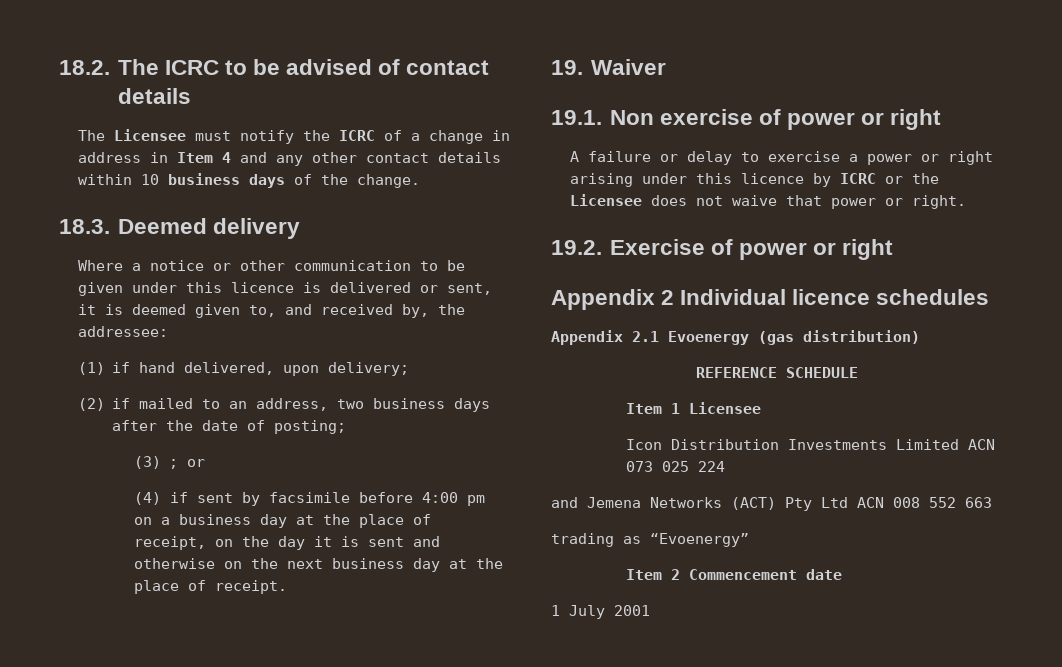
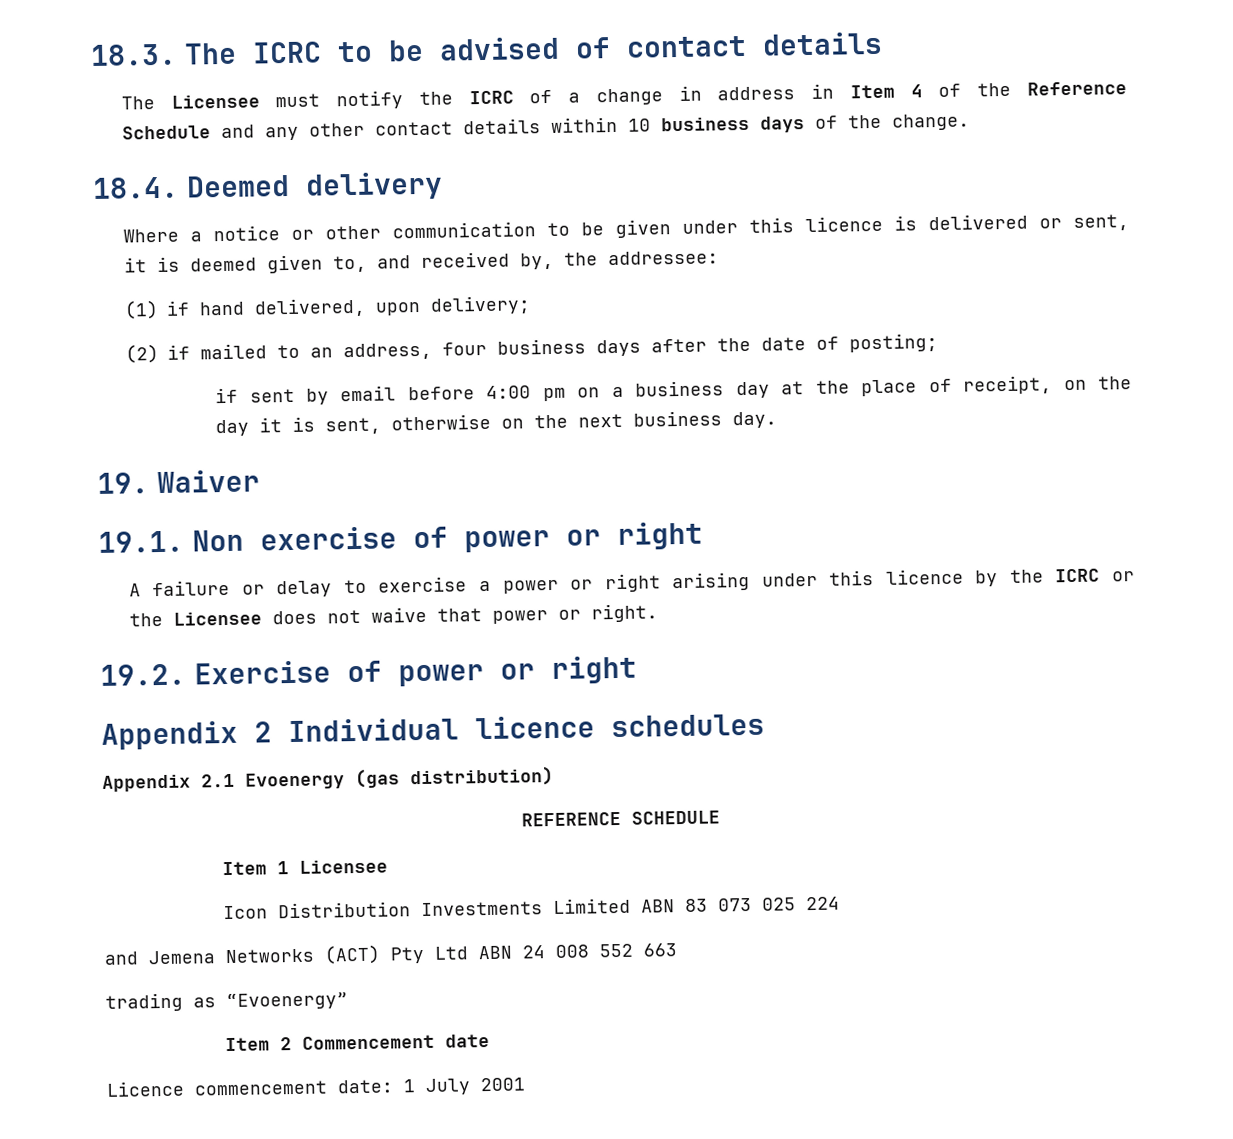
- 18.2. The ICRC to be advised of contact details
+ 18.3. The ICRC to be advised of contact details
- The Licensee must notify the ICRC of a change in address in Item 4 and any other contact details within 10 business days of the change.
+ The Licensee must notify the ICRC of a change in address in Item 4 of the Reference Schedule and any other contact details within 10 business days of the change.
- 18.3. Deemed delivery
+ 18.4. Deemed delivery
- (2) if mailed to an address, two business days after the date of posting;
+ (2) if mailed to an address, four business days after the date of posting;
- (3) ; or
- (4) if sent by facsimile before 4:00 pm on a business day at the place of receipt, on the day it is sent and otherwise on the next business day at the place of receipt.
+ if sent by email before 4:00 pm on a business day at the place of receipt, on the day it is sent, otherwise on the next business day.
- A failure or delay to exercise a power or right arising under this licence by ICRC or the Licensee does not waive that power or right.
+ A failure or delay to exercise a power or right arising under this licence by the ICRC or the Licensee does not waive that power or right.
- Icon Distribution Investments Limited ACN 073 025 224
+ Icon Distribution Investments Limited ABN 83 073 025 224
- and Jemena Networks (ACT) Pty Ltd ACN 008 552 663
+ and Jemena Networks (ACT) Pty Ltd ABN 24 008 552 663
- 1 July 2001
+ Licence commencement date: 1 July 2001

